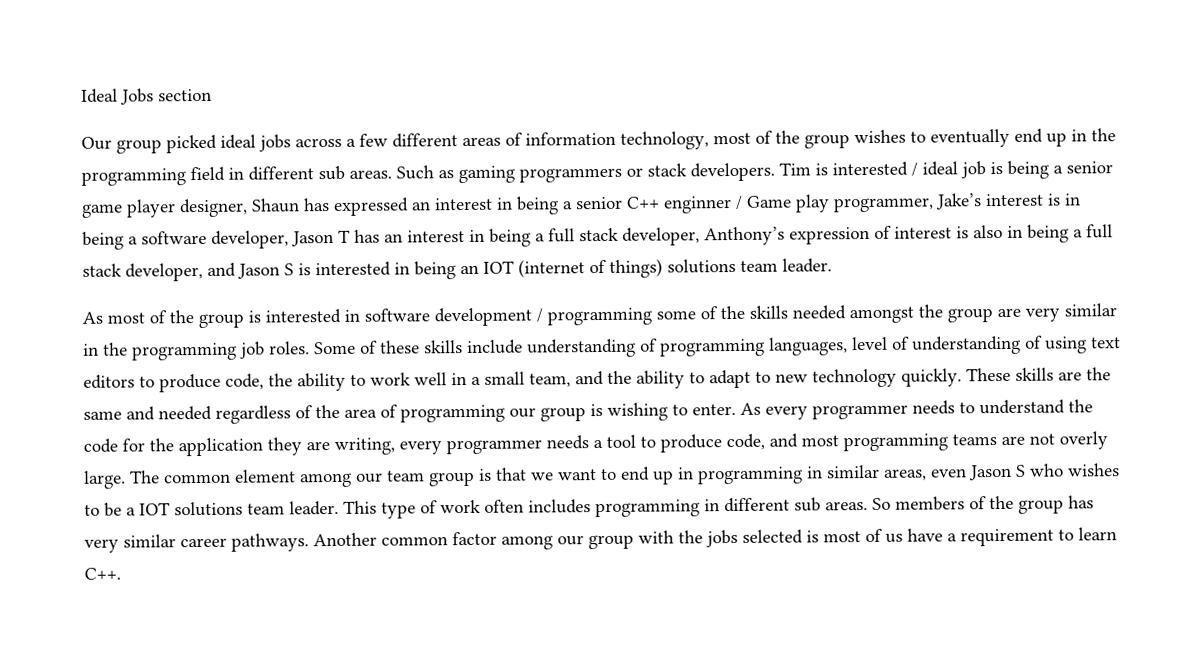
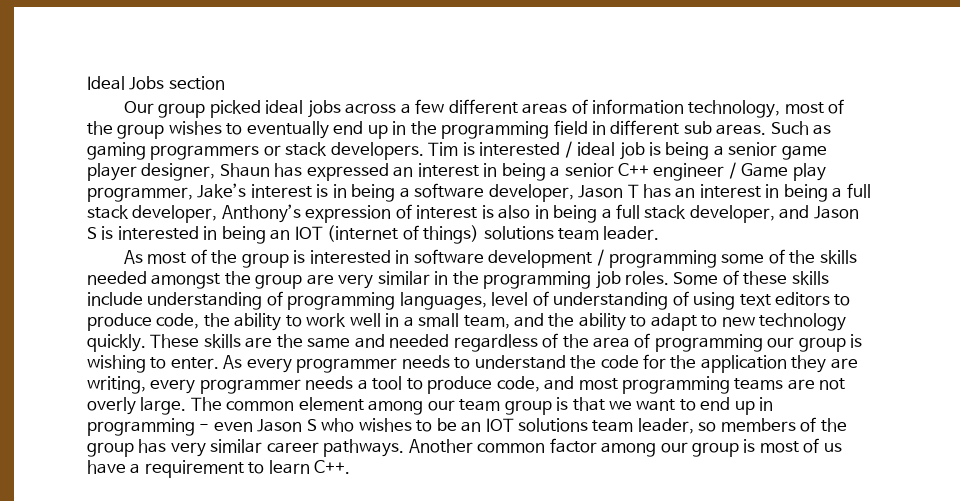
- Tim is interested / ideal job is being a senior game player designer, Shaun has expressed an interest in being a senior C++ enginner / Game play programmer, Jake’s interest is in being a software developer, Jason T has an interest in being a full stack developer, Anthony’s expression of interest is also in being a full stack developer, and Jason S is interested in being an IOT (internet of things) solutions team leader.
+ Tim is interested / ideal job is being a senior game player designer, Shaun has expressed an interest in being a senior C++ engineer / Game play programmer, Jake’s interest is in being a software developer, Jason T has an interest in being a full stack developer, Anthony’s expression of interest is also in being a full stack developer, and Jason S is interested in being an IOT (internet of things) solutions team leader.
- The common element among our team group is that we want to end up in programming in similar areas, even Jason S who wishes to be a IOT solutions team leader. This type of work often includes programming in different sub areas. So members of the group has very similar career pathways.
+ The common element among our team group is that we want to end up in programming - even Jason S who wishes to be an IOT solutions team leader, so members of the group has very similar career pathways.
- Another common factor among our group with the jobs selected is most of us have a requirement to learn C++.
+ Another common factor among our group is most of us have a requirement to learn C++.

